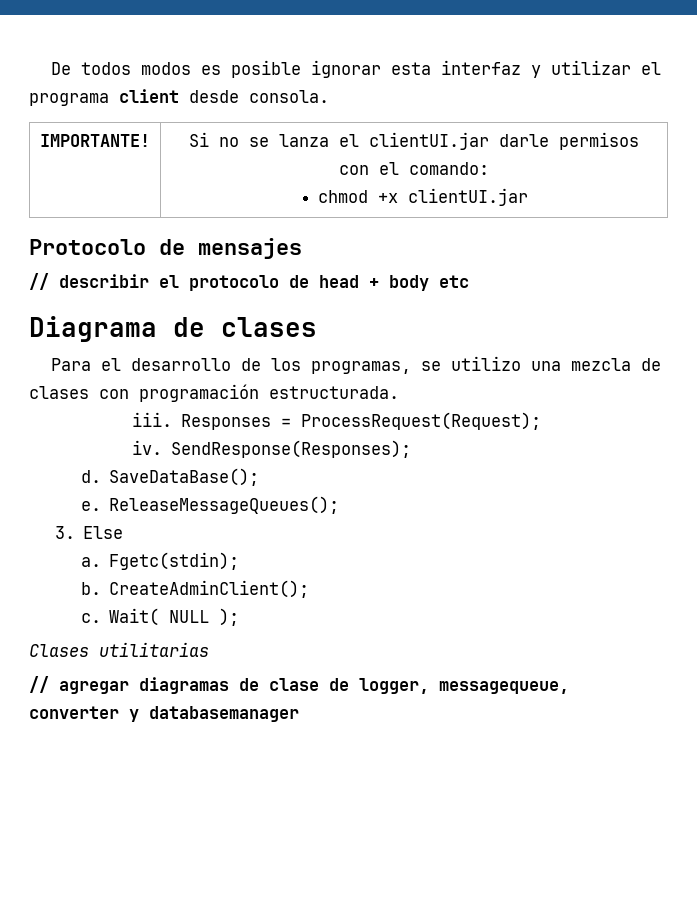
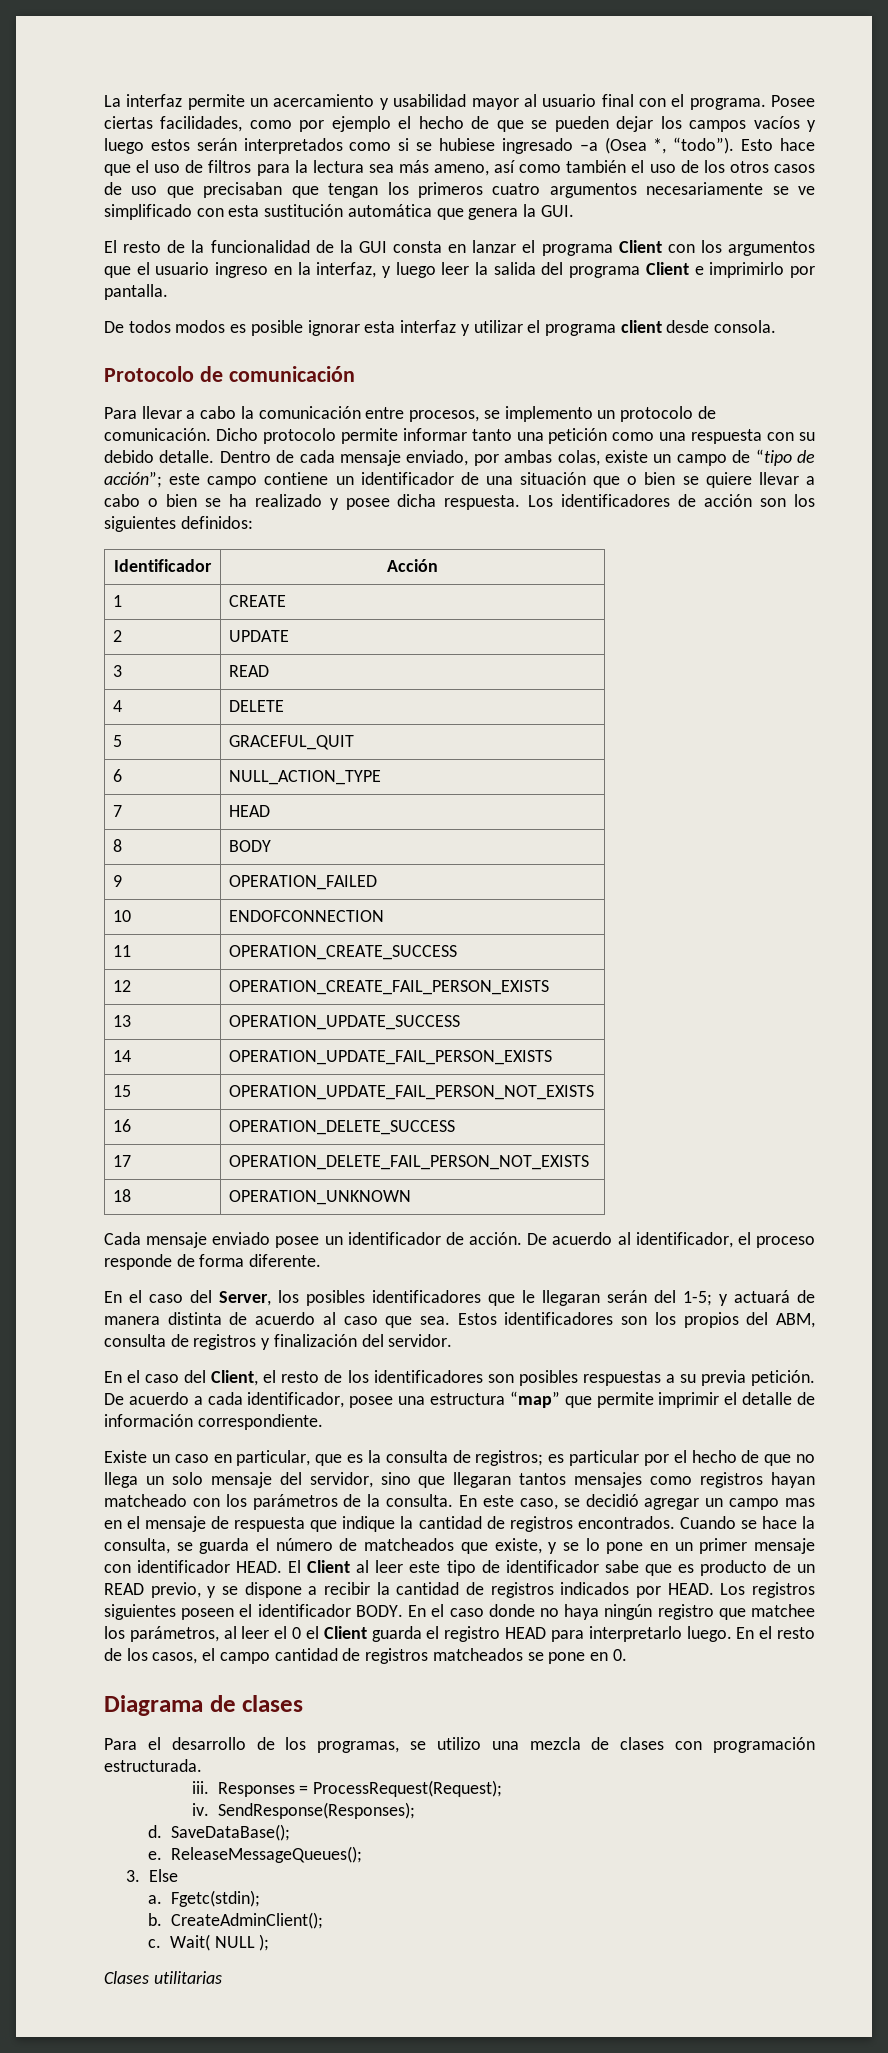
+ La interfaz permite un acercamiento y usabilidad mayor al usuario final con el programa. Posee ciertas facilidades, como por ejemplo el hecho de que se pueden dejar los campos vacíos y luego estos serán interpretados como si se hubiese ingresado –a (Osea *, “todo”). Esto hace que el uso de filtros para la lectura sea más ameno, así como también el uso de los otros casos de uso que precisaban que tengan los primeros cuatro argumentos necesariamente se ve simplificado con esta sustitución automática que genera la GUI.
+ El resto de la funcionalidad de la GUI consta en lanzar el programa Client con los argumentos que el usuario ingreso en la interfaz, y luego leer la salida del programa Client e imprimirlo por pantalla.
- IMPORTANTE! | Si no se lanza el clientUI.jar darle permisos con el comando:
- chmod +x clientUI.jar
- Protocolo de mensajes
- // describir el protocolo de head + body etc
+ Protocolo de comunicación
+ Para llevar a cabo la comunicación entre procesos, se implemento un protocolo de comunicación. Dicho protocolo permite informar tanto una petición como una respuesta con su debido detalle. Dentro de cada mensaje enviado, por ambas colas, existe un campo de “tipo de acción”; este campo contiene un identificador de una situación que o bien se quiere llevar a cabo o bien se ha realizado y posee dicha respuesta. Los identificadores de acción son los siguientes definidos:
+ Identificador | Acción
+ 1 | CREATE
+ 2 | UPDATE
+ 3 | READ
+ 4 | DELETE
+ 5 | GRACEFUL_QUIT
+ 6 | NULL_ACTION_TYPE
+ 7 | HEAD
+ 8 | BODY
+ 9 | OPERATION_FAILED
+ 10 | ENDOFCONNECTION
+ 11 | OPERATION_CREATE_SUCCESS
+ 12 | OPERATION_CREATE_FAIL_PERSON_EXISTS
+ 13 | OPERATION_UPDATE_SUCCESS
+ 14 | OPERATION_UPDATE_FAIL_PERSON_EXISTS
+ 15 | OPERATION_UPDATE_FAIL_PERSON_NOT_EXISTS
+ 16 | OPERATION_DELETE_SUCCESS
+ 17 | OPERATION_DELETE_FAIL_PERSON_NOT_EXISTS
+ 18 | OPERATION_UNKNOWN
+ Cada mensaje enviado posee un identificador de acción. De acuerdo al identificador, el proceso responde de forma diferente.
+ En el caso del Server, los posibles identificadores que le llegaran serán del 1-5; y actuará de manera distinta de acuerdo al caso que sea. Estos identificadores son los propios del ABM, consulta de registros y finalización del servidor.
+ En el caso del Client, el resto de los identificadores son posibles respuestas a su previa petición. De acuerdo a cada identificador, posee una estructura “map” que permite imprimir el detalle de información correspondiente.
+ Existe un caso en particular, que es la consulta de registros; es particular por el hecho de que no llega un solo mensaje del servidor, sino que llegaran tantos mensajes como registros hayan matcheado con los parámetros de la consulta. En este caso, se decidió agregar un campo mas en el mensaje de respuesta que indique la cantidad de registros encontrados. Cuando se hace la consulta, se guarda el número de matcheados que existe, y se lo pone en un primer mensaje con identificador HEAD. El Client al leer este tipo de identificador sabe que es producto de un READ previo, y se dispone a recibir la cantidad de registros indicados por HEAD. Los registros siguientes poseen el identificador BODY. En el caso donde no haya ningún registro que matchee los parámetros, al leer el 0 el Client guarda el registro HEAD para interpretarlo luego. En el resto de los casos, el campo cantidad de registros matcheados se pone en 0.
- // agregar diagramas de clase de logger, messagequeue, converter y databasemanager

